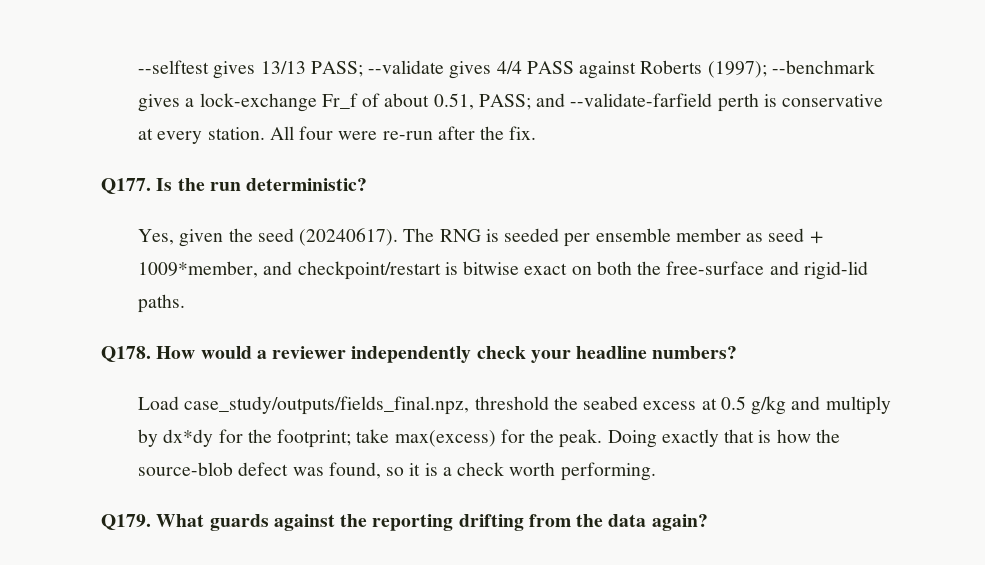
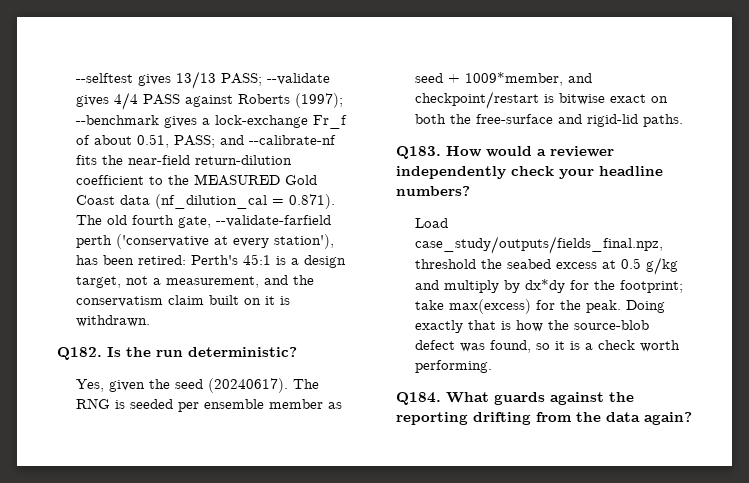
- --selftest gives 13/13 PASS; --validate gives 4/4 PASS against Roberts (1997); --benchmark gives a lock-exchange Fr_f of about 0.51, PASS; and --validate-farfield perth is conservative at every station. All four were re-run after the fix.
- Q177.
+ --selftest gives 13/13 PASS; --validate gives 4/4 PASS against Roberts (1997); --benchmark gives a lock-exchange Fr_f of about 0.51, PASS; and --calibrate-nf fits the near-field return-dilution coefficient to the MEASURED Gold Coast data (nf_dilution_cal = 0.871). The old fourth gate, --validate-farfield perth ('conservative at every station'), has been retired: Perth's 45:1 is a design target, not a measurement, and the conservatism claim built on it is withdrawn.
+ Q182.
- Q178.
+ Q183.
- Q179.
+ Q184.

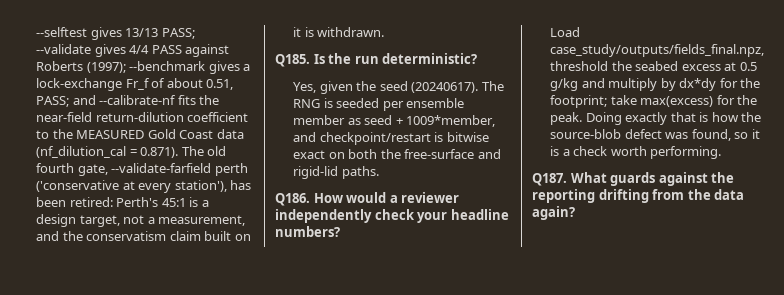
- Q182.
+ Q185.
- Q183.
+ Q186.
- Q184.
+ Q187.

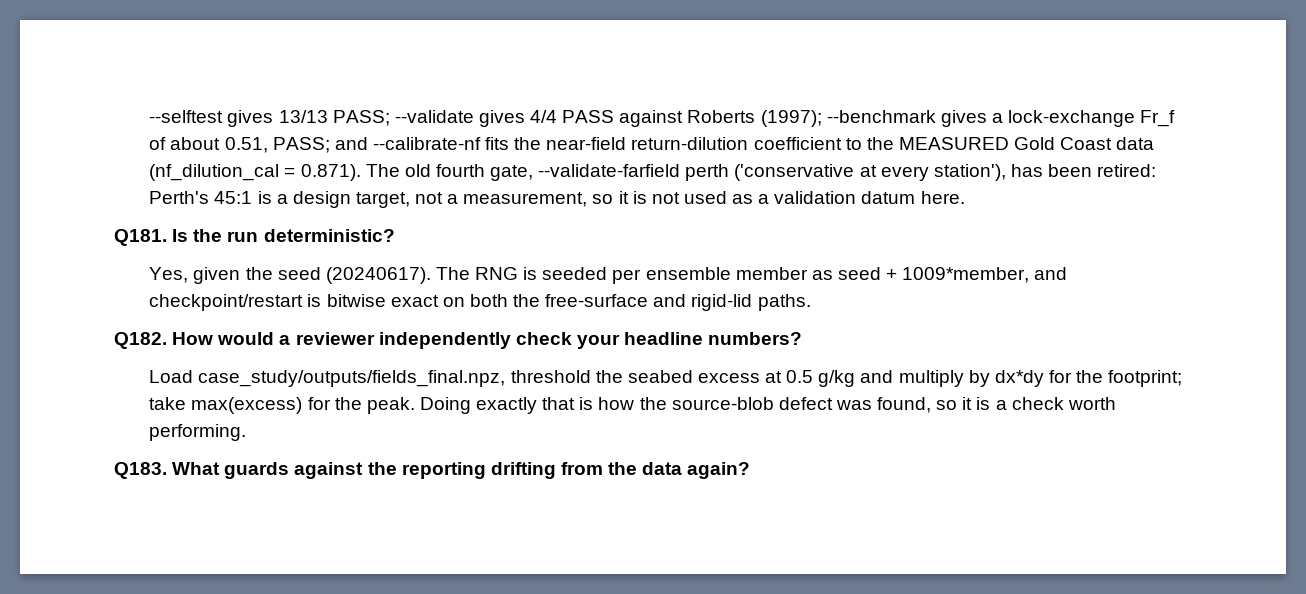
- --selftest gives 13/13 PASS; --validate gives 4/4 PASS against Roberts (1997); --benchmark gives a lock-exchange Fr_f of about 0.51, PASS; and --calibrate-nf fits the near-field return-dilution coefficient to the MEASURED Gold Coast data (nf_dilution_cal = 0.871). The old fourth gate, --validate-farfield perth ('conservative at every station'), has been retired: Perth's 45:1 is a design target, not a measurement, and the conservatism claim built on it is withdrawn.
- Q185.
+ --selftest gives 13/13 PASS; --validate gives 4/4 PASS against Roberts (1997); --benchmark gives a lock-exchange Fr_f of about 0.51, PASS; and --calibrate-nf fits the near-field return-dilution coefficient to the MEASURED Gold Coast data (nf_dilution_cal = 0.871). The old fourth gate, --validate-farfield perth ('conservative at every station'), has been retired: Perth's 45:1 is a design target, not a measurement, so it is not used as a validation datum here.
+ Q181.
- Q186.
+ Q182.
- Q187.
+ Q183.

